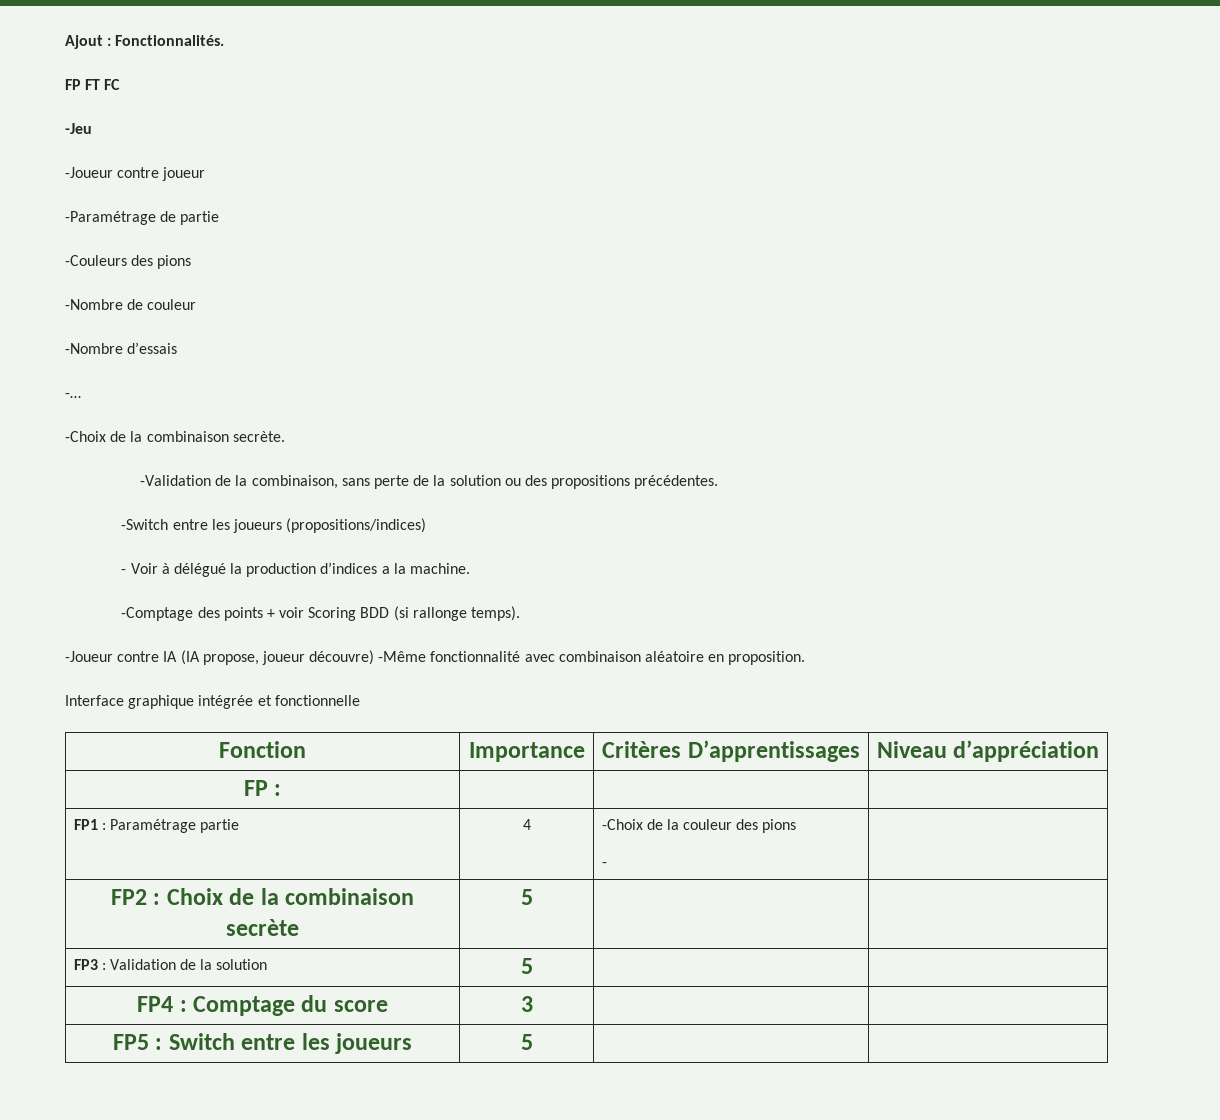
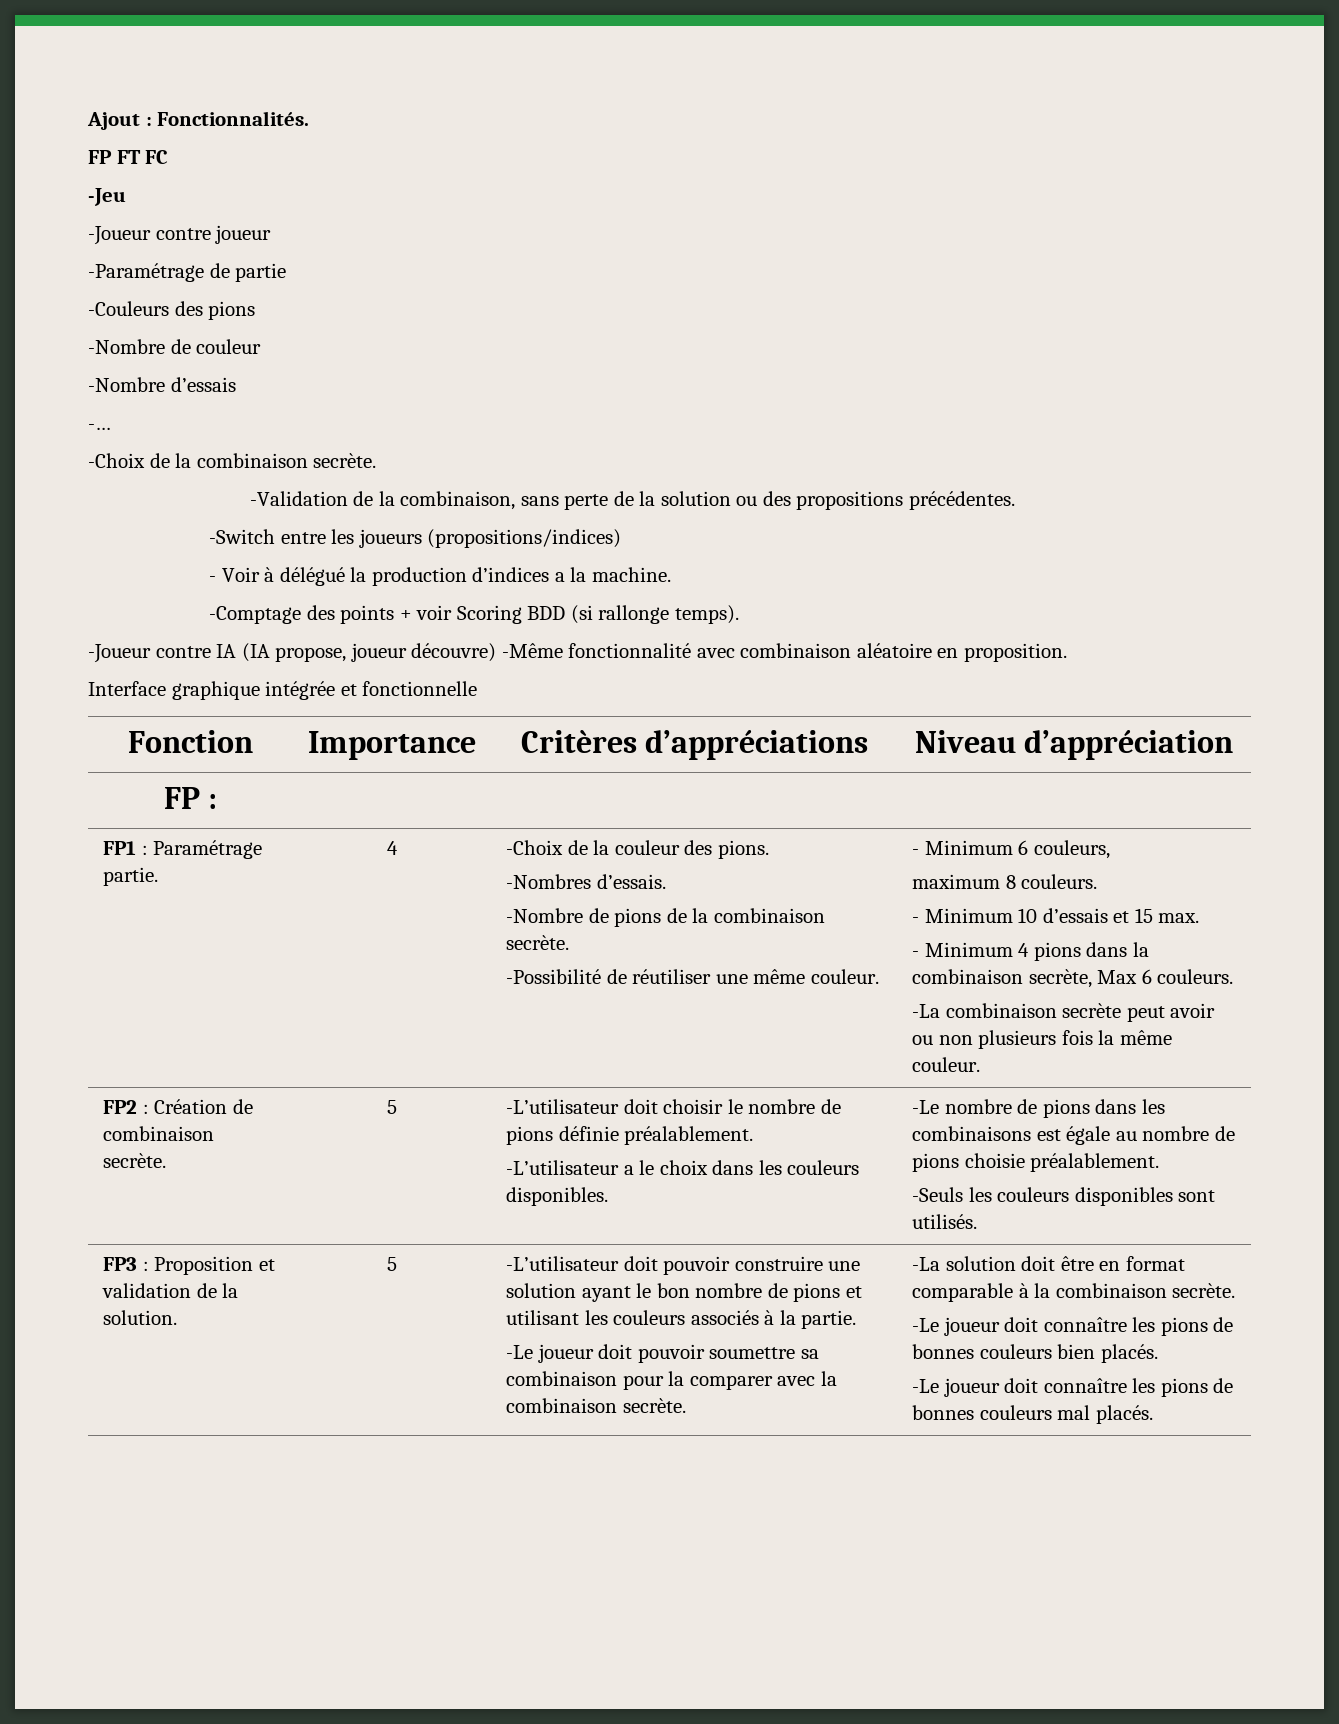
- Fonction | Importance | Critères D’apprentissages | Niveau d’appréciation
+ Fonction | Importance | Critères d’appréciations | Niveau d’appréciation
- FP1 : Paramétrage partie
+ FP1 : Paramétrage partie.
- -Choix de la couleur des pions
- - |
- FP2 : Choix de la combinaison secrète | 5 | |
+ -Choix de la couleur des pions.
+ -Nombres d’essais.
+ -Nombre de pions de la combinaison secrète.
+ -Possibilité de réutiliser une même couleur. | - Minimum 6 couleurs,
+ maximum 8 couleurs.
+ - Minimum 10 d’essais et 15 max.
+ - Minimum 4 pions dans la combinaison secrète, Max 6 couleurs.
+ -La combinaison secrète peut avoir ou non plusieurs fois la même couleur.
+ FP2 : Création de combinaison secrète. | 5 | -L’utilisateur doit choisir le nombre de pions définie préalablement.
+ -L’utilisateur a le choix dans les couleurs disponibles. | -Le nombre de pions dans les combinaisons est égale au nombre de pions choisie préalablement.
+ -Seuls les couleurs disponibles sont utilisés.
- FP3 : Validation de la solution | 5 | |
- FP4 : Comptage du score | 3 | |
- FP5 : Switch entre les joueurs | 5 | |
+ FP3 : Proposition et validation de la solution. | 5 | -L’utilisateur doit pouvoir construire une solution ayant le bon nombre de pions et utilisant les couleurs associés à la partie.
+ -Le joueur doit pouvoir soumettre sa combinaison pour la comparer avec la combinaison secrète. | -La solution doit être en format comparable à la combinaison secrète.
+ -Le joueur doit connaître les pions de bonnes couleurs bien placés.
+ -Le joueur doit connaître les pions de bonnes couleurs mal placés.

